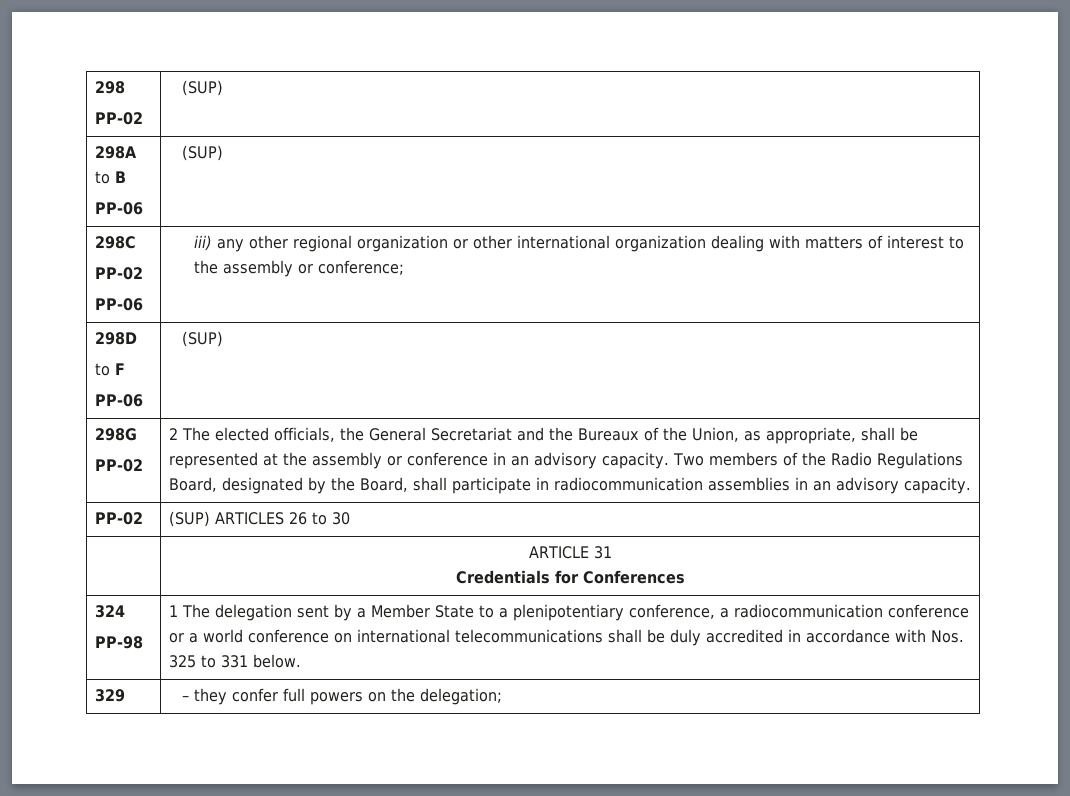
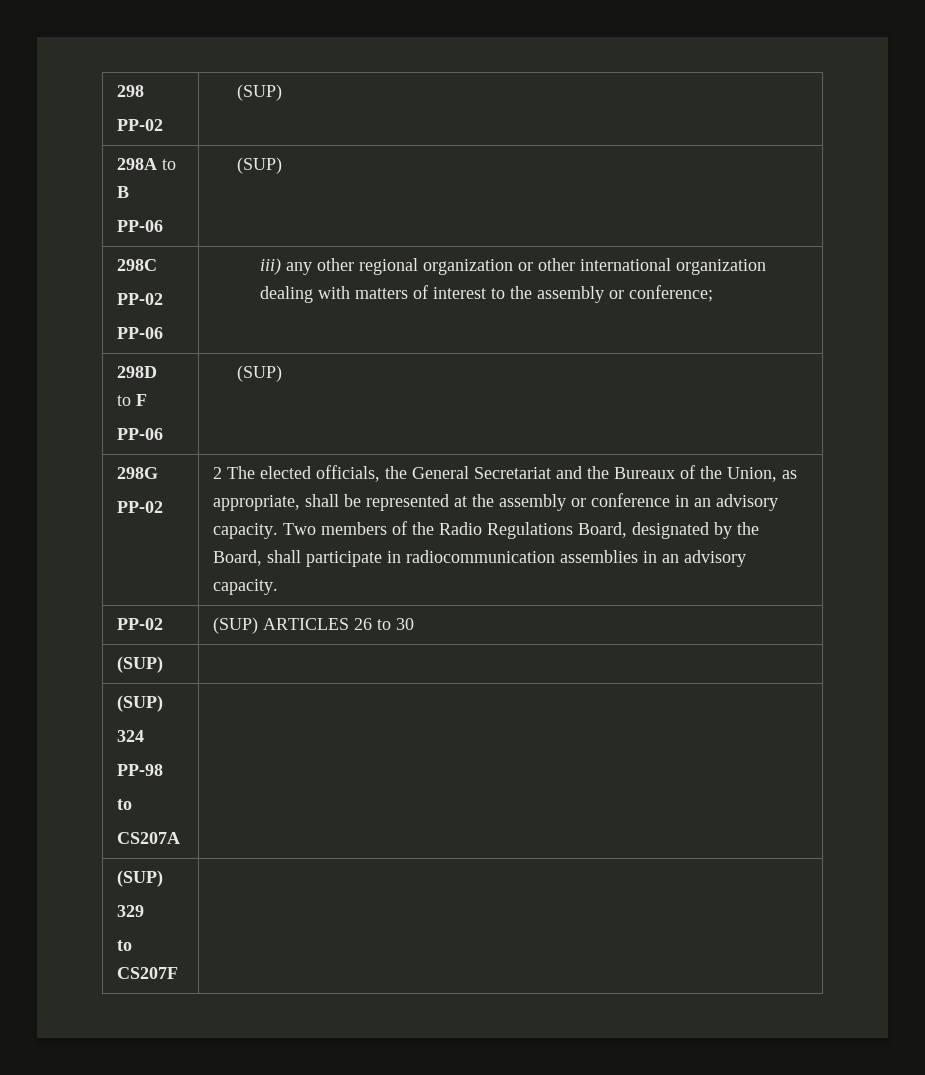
- | ARTICLE 31
- Credentials for Conferences
+ (SUP) |
+ (SUP)
  324
- PP-98 | 1 The delegation sent by a Member State to a plenipotentiary conference, a radiocommunication conference or a world conference on international telecommunications shall be duly accredited in accordance with Nos. 325 to 331 below.
- 329 | – they confer full powers on the delegation;
+ PP-98
+ to
+ CS207A |
+ (SUP)
+ 329
+ to CS207F |

